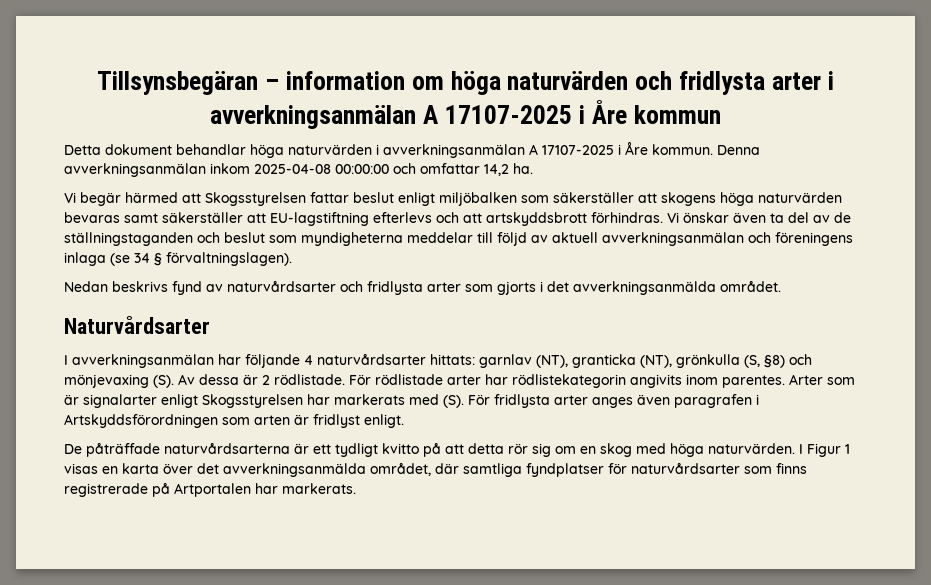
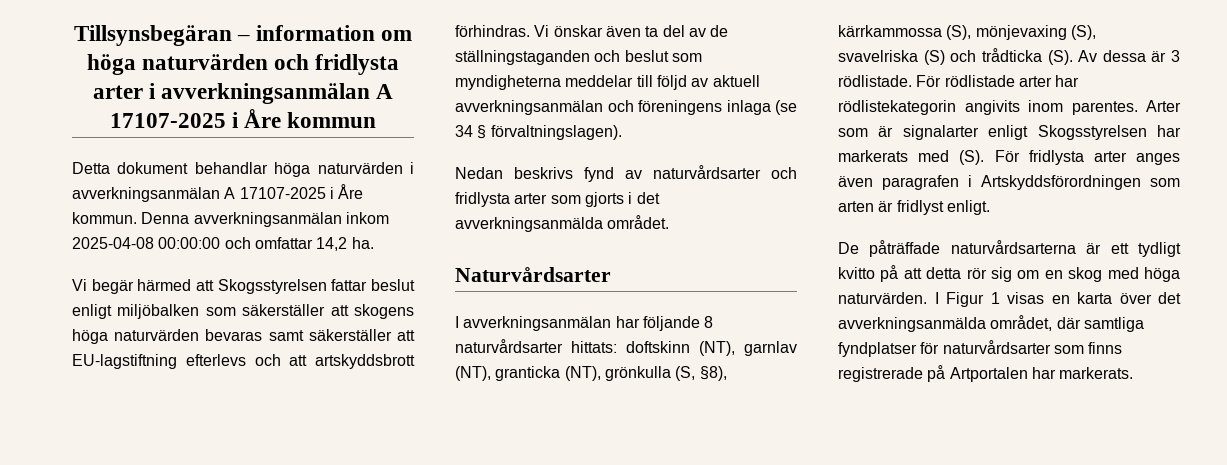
- I avverkningsanmälan har följande 4 naturvårdsarter hittats: garnlav (NT), granticka (NT), grönkulla (S, §8) och mönjevaxing (S). Av dessa är 2 rödlistade.
+ I avverkningsanmälan har följande 8 naturvårdsarter hittats: doftskinn (NT), garnlav (NT), granticka (NT), grönkulla (S, §8), kärrkammossa (S), mönjevaxing (S), svavelriska (S) och trådticka (S). Av dessa är 3 rödlistade.

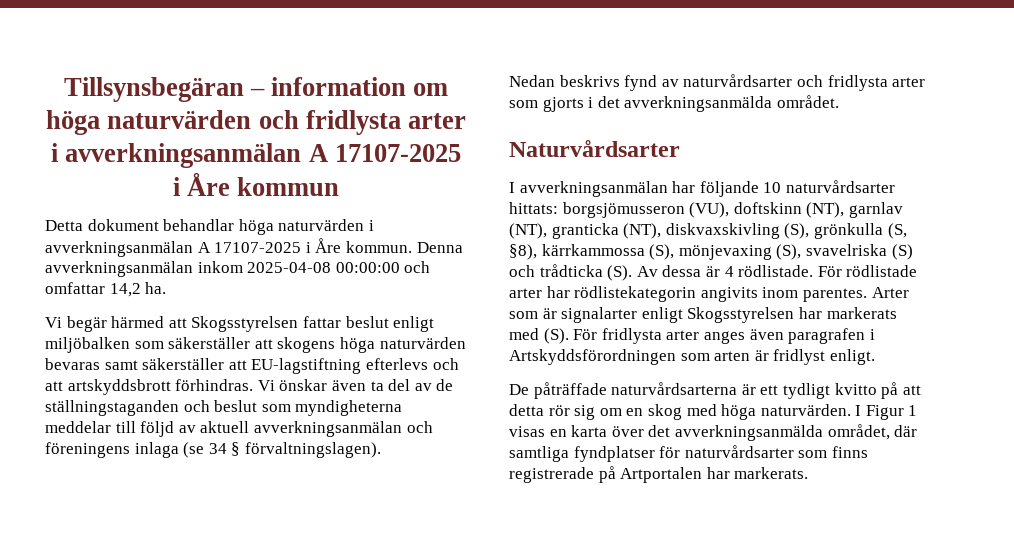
- I avverkningsanmälan har följande 8 naturvårdsarter hittats: doftskinn (NT), garnlav (NT), granticka (NT), grönkulla (S, §8), kärrkammossa (S), mönjevaxing (S), svavelriska (S) och trådticka (S). Av dessa är 3 rödlistade.
+ I avverkningsanmälan har följande 10 naturvårdsarter hittats: borgsjömusseron (VU), doftskinn (NT), garnlav (NT), granticka (NT), diskvaxskivling (S), grönkulla (S, §8), kärrkammossa (S), mönjevaxing (S), svavelriska (S) och trådticka (S). Av dessa är 4 rödlistade.

